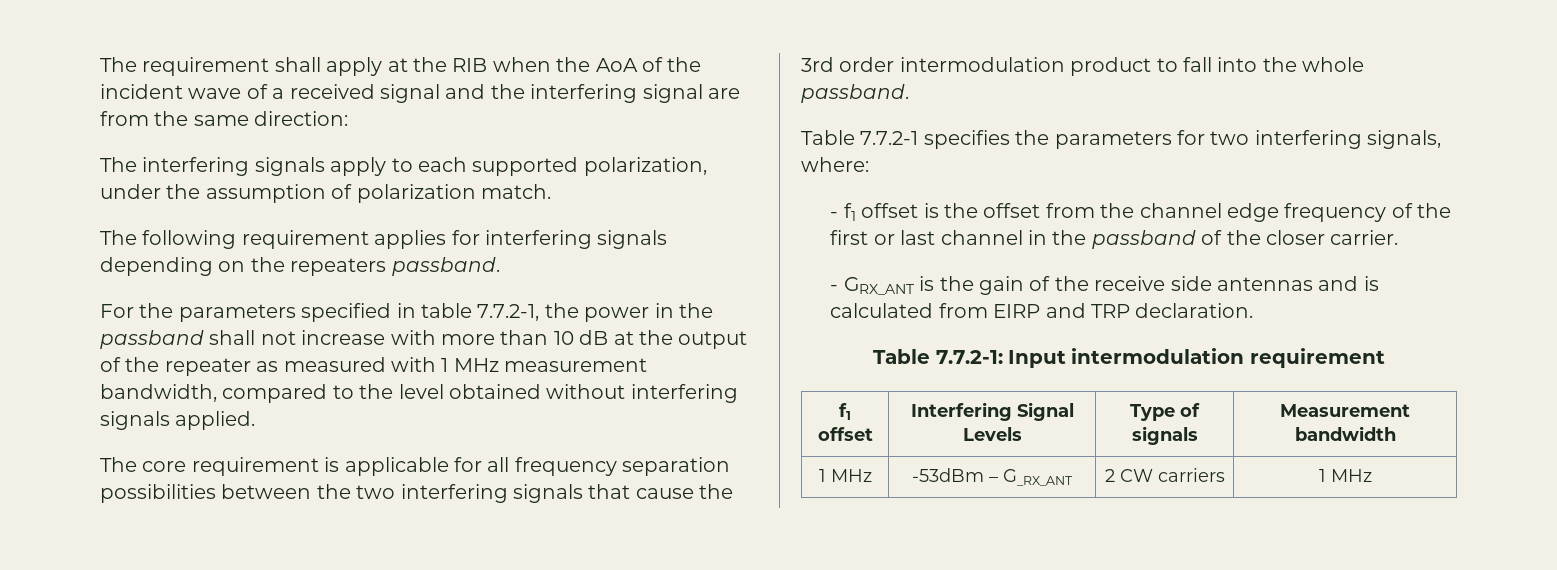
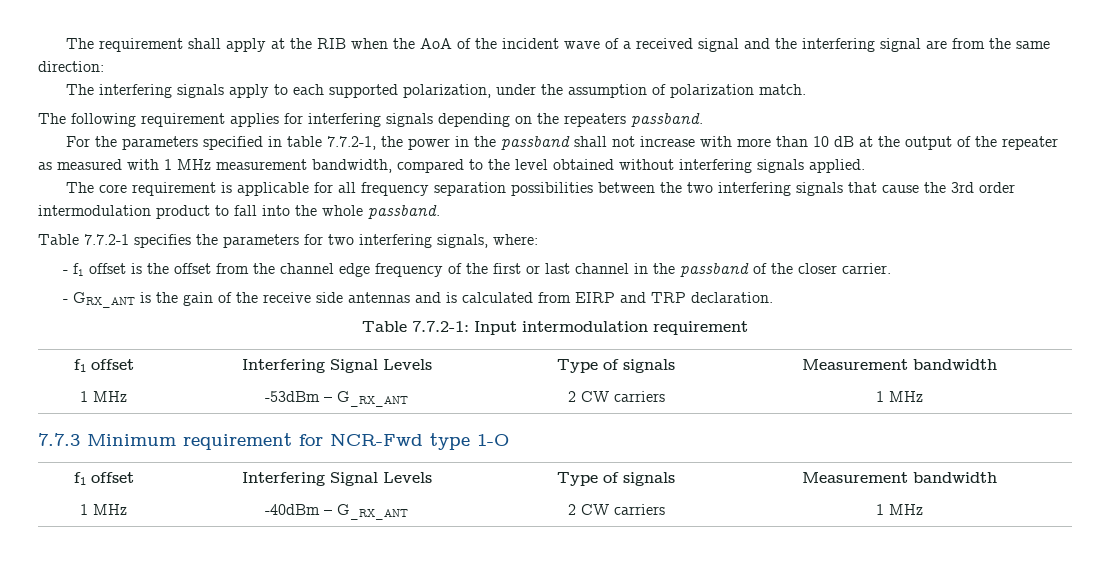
+ 7.7.3 Minimum requirement for NCR-Fwd type 1-O
+ f1 offset | Interfering Signal Levels | Type of signals | Measurement bandwidth
+ 1 MHz | -40dBm – G_RX_ANT | 2 CW carriers | 1 MHz

